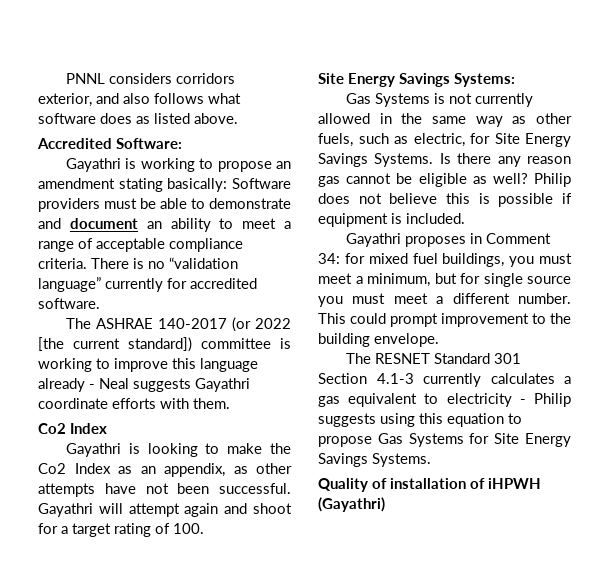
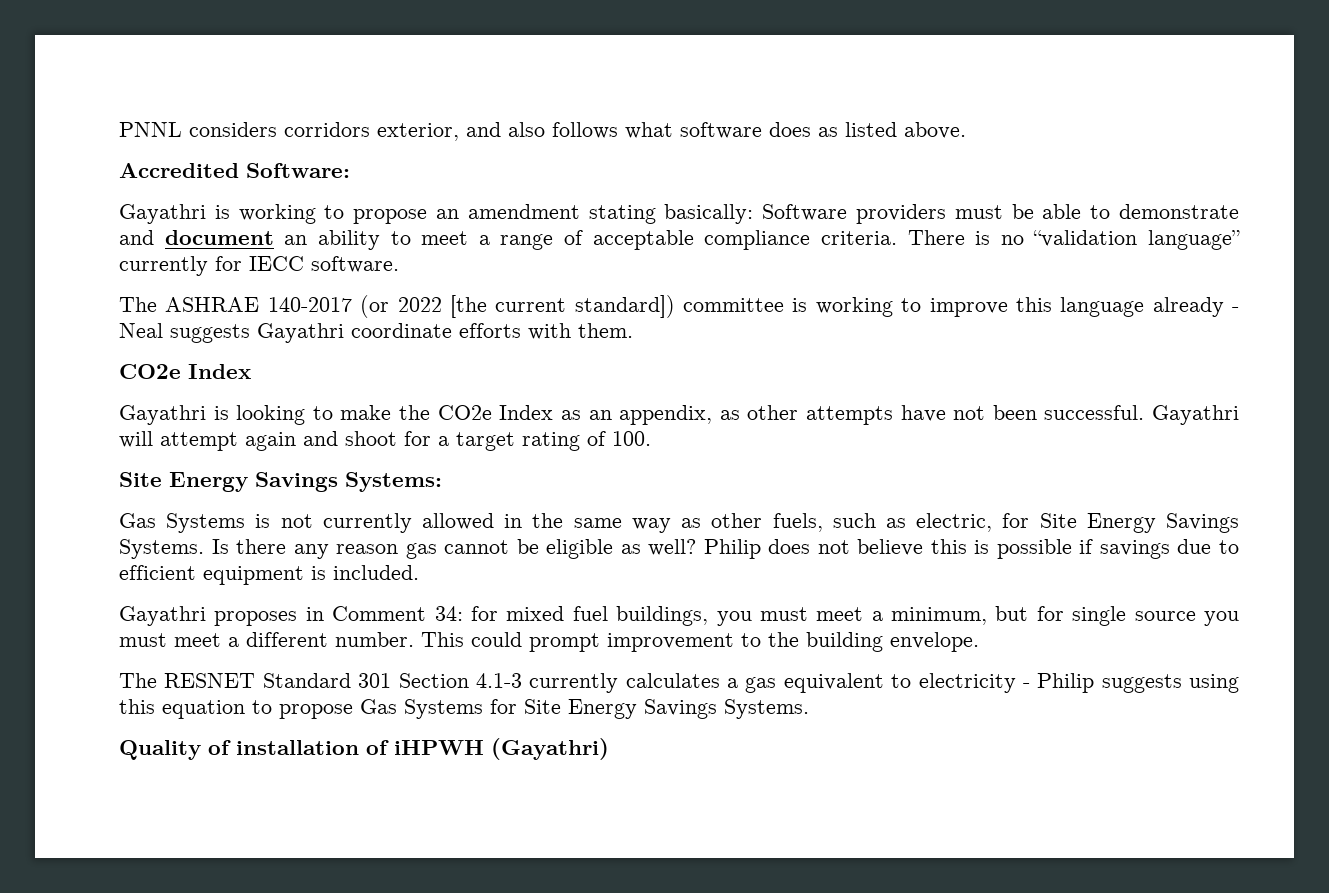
- There is no “validation language” currently for accredited software.
+ There is no “validation language” currently for IECC software.
  The ASHRAE 140-2017 (or 2022 [the current standard]) committee is working to improve this language already - Neal suggests Gayathri coordinate efforts with them.
- Co2 Index
+ CO2e Index
- Gayathri is looking to make the Co2 Index as an appendix, as other attempts have not been successful.
+ Gayathri is looking to make the CO2e Index as an appendix, as other attempts have not been successful.
- Philip does not believe this is possible if equipment is included.
+ Philip does not believe this is possible if savings due to efficient equipment is included.

